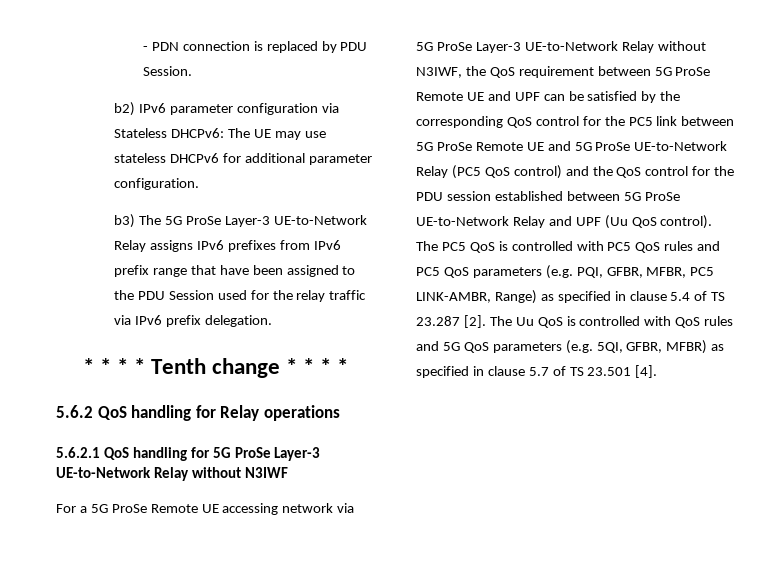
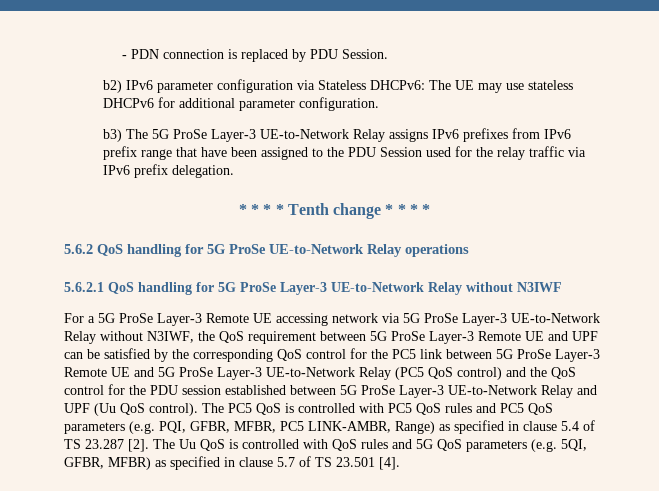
- 5.6.2 QoS handling for Relay operations
+ 5.6.2 QoS handling for 5G ProSe UE-to-Network Relay operations
- For a 5G ProSe Remote UE accessing network via 5G ProSe Layer-3 UE-to-Network Relay without N3IWF, the QoS requirement between 5G ProSe Remote UE and UPF can be satisfied by the corresponding QoS control for the PC5 link between 5G ProSe Remote UE and 5G ProSe UE-to-Network Relay (PC5 QoS control) and the QoS control for the PDU session established between 5G ProSe UE-to-Network Relay and UPF (Uu QoS control).
+ For a 5G ProSe Layer-3 Remote UE accessing network via 5G ProSe Layer-3 UE-to-Network Relay without N3IWF, the QoS requirement between 5G ProSe Layer-3 Remote UE and UPF can be satisfied by the corresponding QoS control for the PC5 link between 5G ProSe Layer-3 Remote UE and 5G ProSe Layer-3 UE-to-Network Relay (PC5 QoS control) and the QoS control for the PDU session established between 5G ProSe Layer-3 UE-to-Network Relay and UPF (Uu QoS control).

